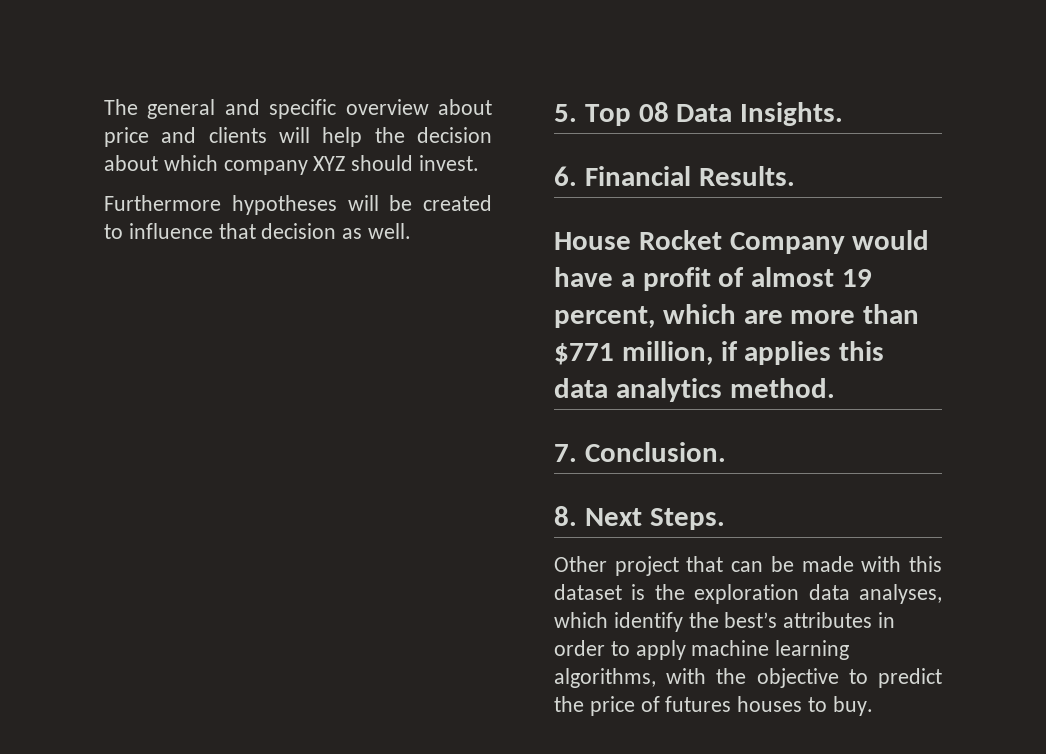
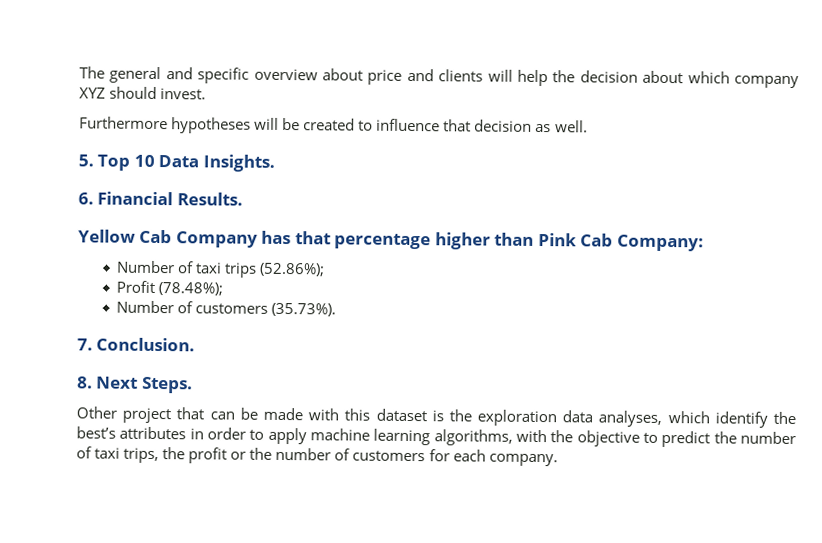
- 5. Top 08 Data Insights.
+ 5. Top 10 Data Insights.
- House Rocket Company would have a profit of almost 19 percent, which are more than $771 million, if applies this data analytics method.
+ Yellow Cab Company has that percentage higher than Pink Cab Company:
+ Number of taxi trips (52.86%);
+ Profit (78.48%);
+ Number of customers (35.73%).
- Other project that can be made with this dataset is the exploration data analyses, which identify the best’s attributes in order to apply machine learning algorithms, with the objective to predict the price of futures houses to buy.
+ Other project that can be made with this dataset is the exploration data analyses, which identify the best’s attributes in order to apply machine learning algorithms, with the objective to predict the number of taxi trips, the profit or the number of customers for each company.

